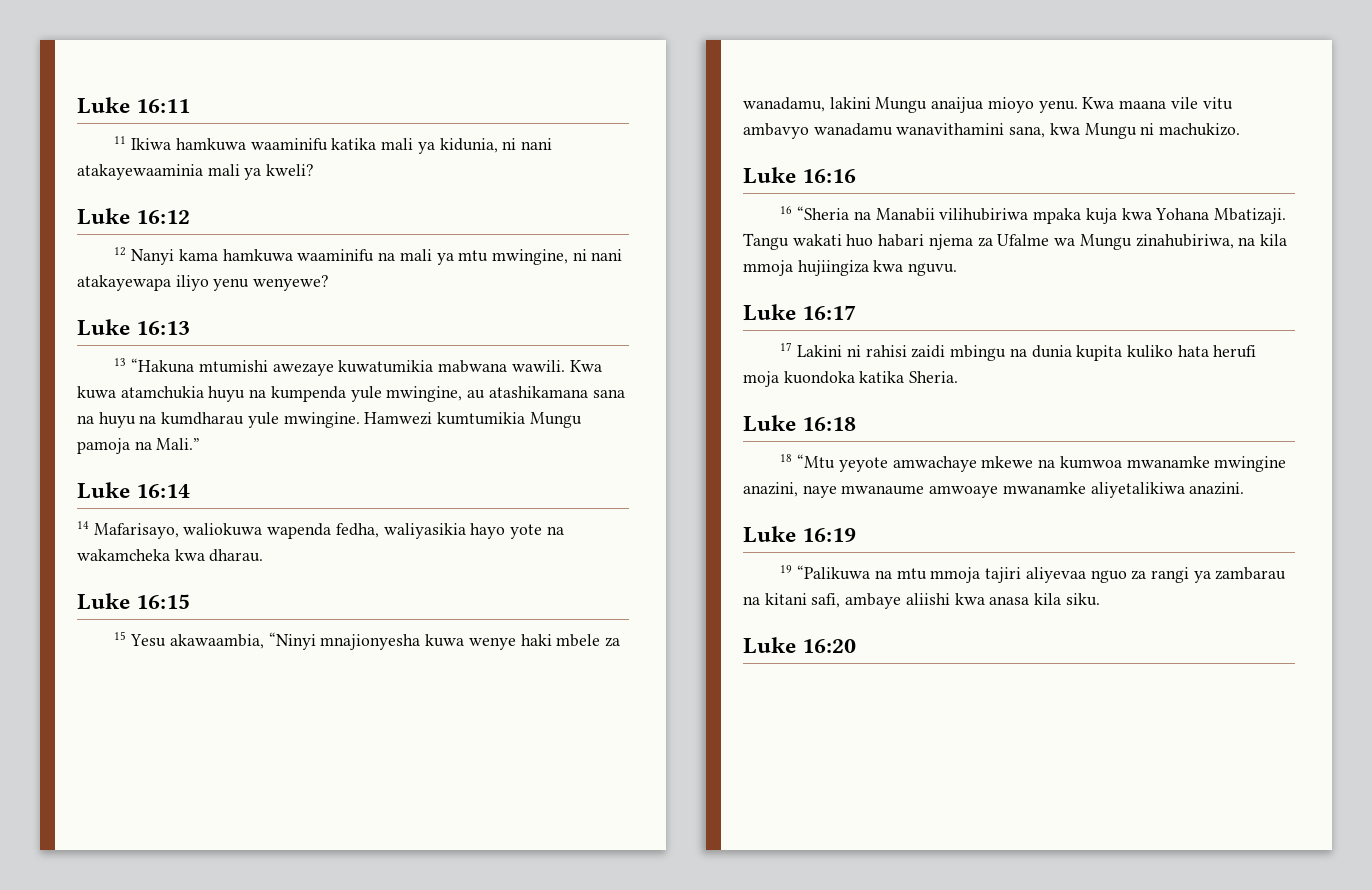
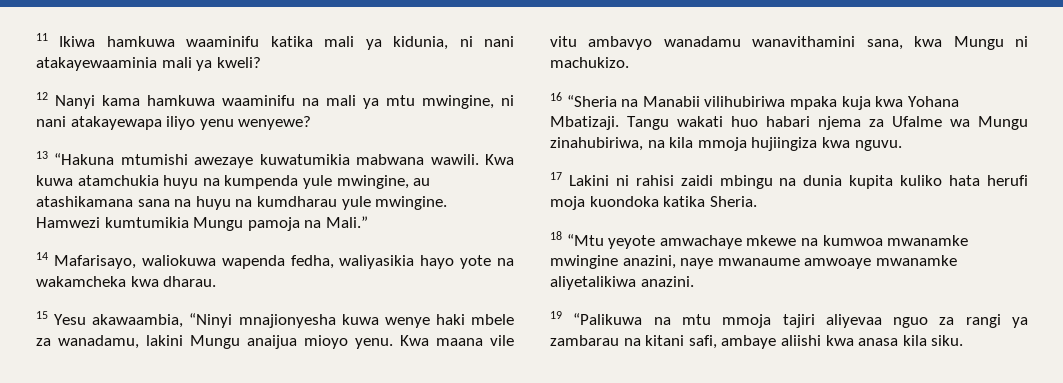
- Luke 16:11
- Luke 16:12
- Luke 16:13
- Luke 16:14
- Luke 16:15
- Luke 16:16
- Luke 16:17
- Luke 16:18
- Luke 16:19
- Luke 16:20

